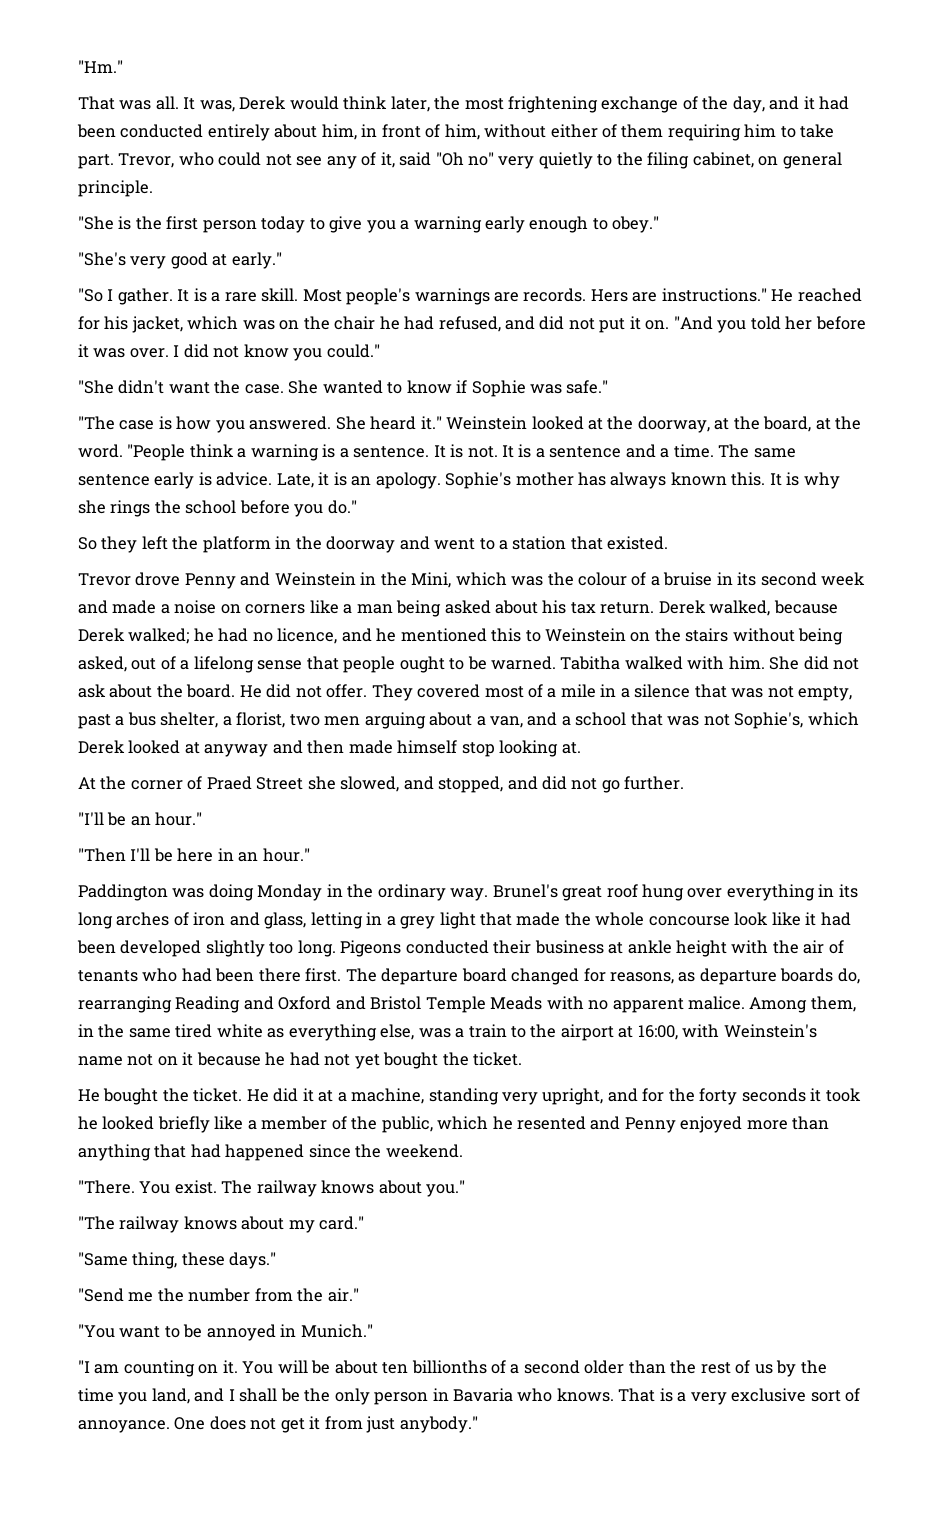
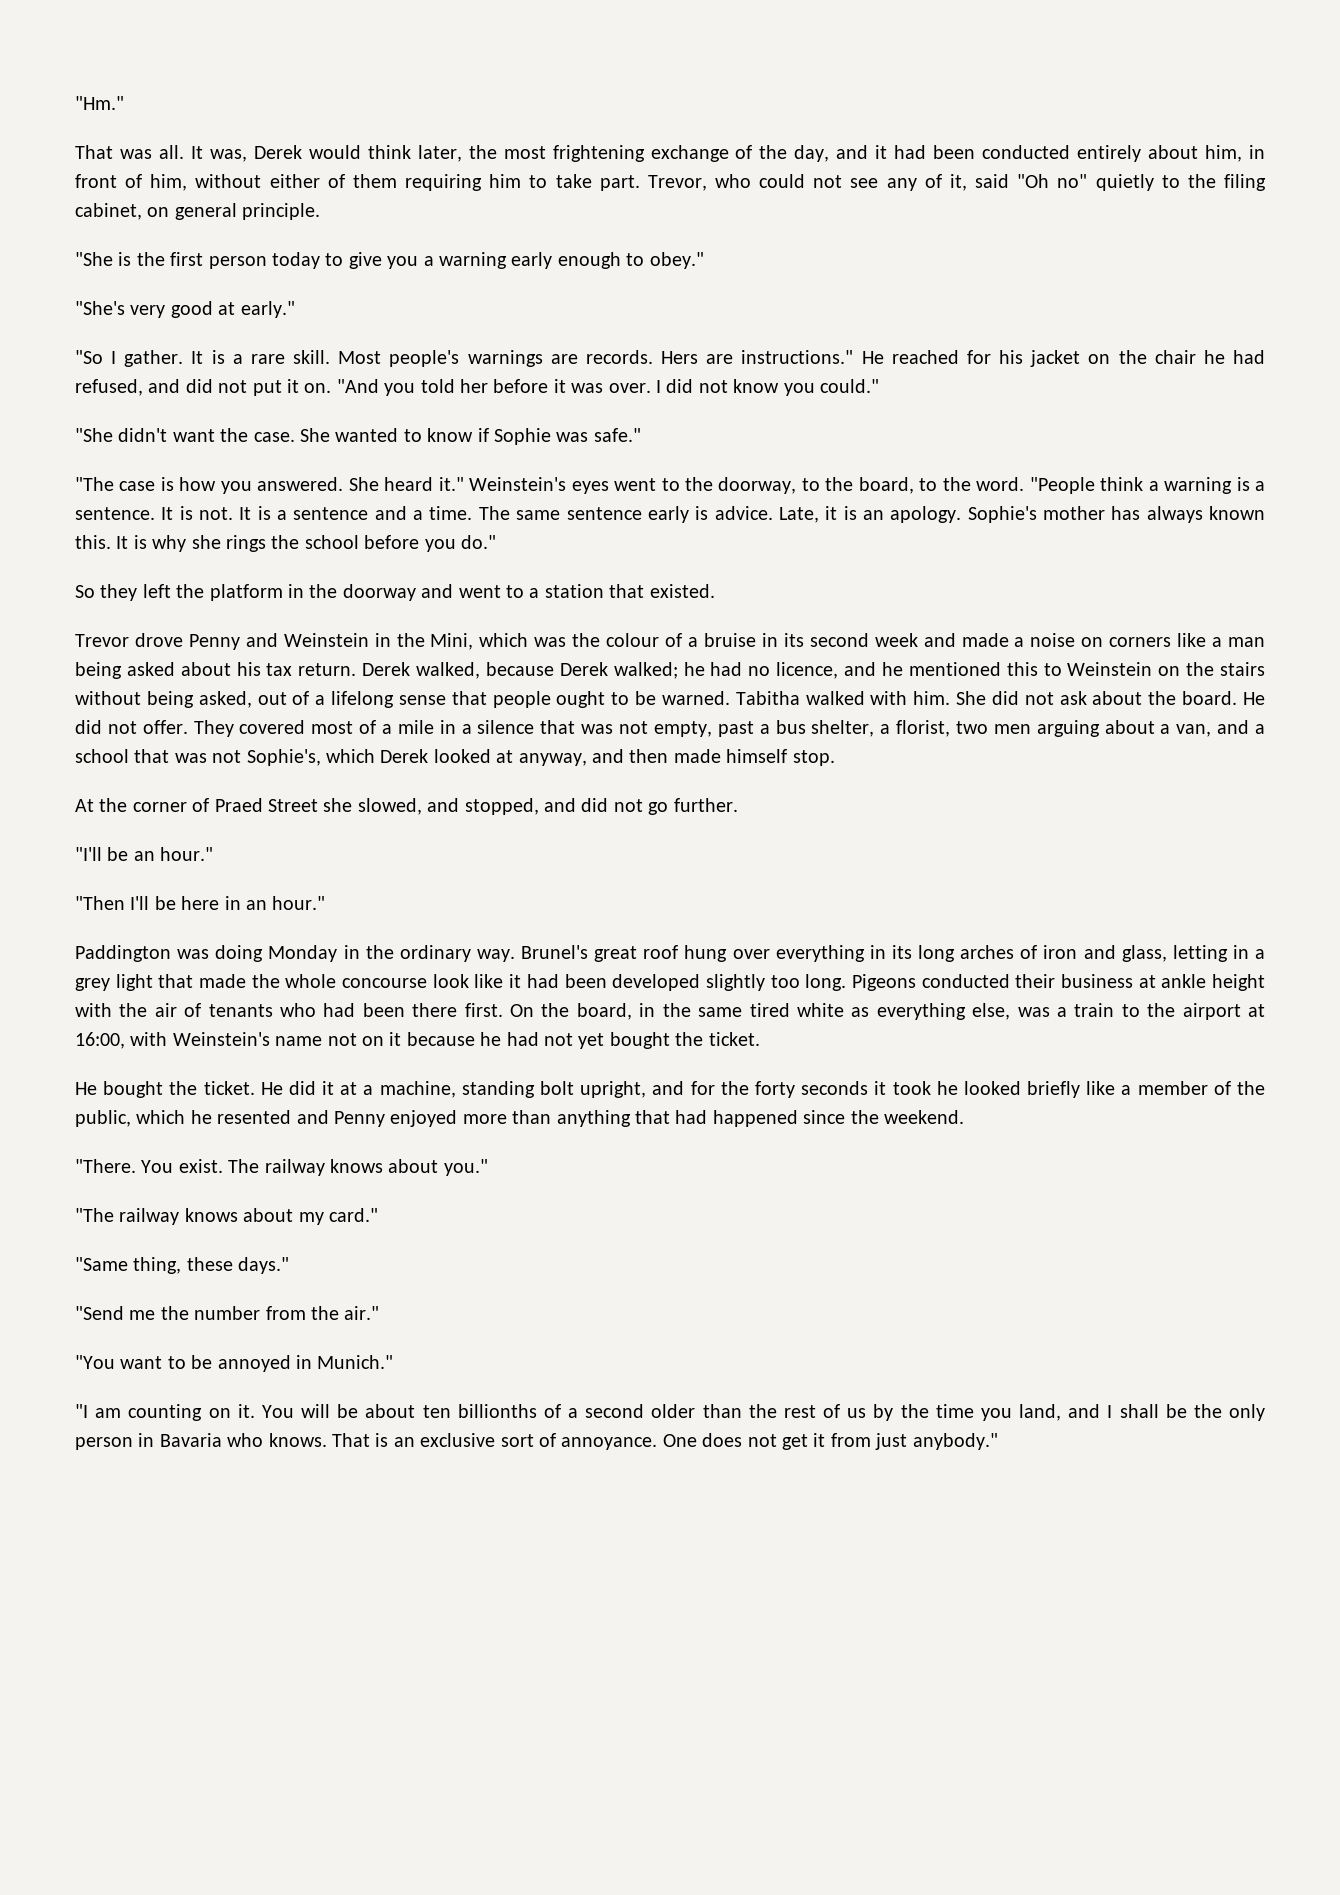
- Trevor, who could not see any of it, said "Oh no" very quietly to the filing cabinet, on general principle.
+ Trevor, who could not see any of it, said "Oh no" quietly to the filing cabinet, on general principle.
- He reached for his jacket, which was on the chair he had refused, and did not put it on.
+ He reached for his jacket on the chair he had refused, and did not put it on.
- Weinstein looked at the doorway, at the board, at the word.
+ Weinstein's eyes went to the doorway, to the board, to the word.
- They covered most of a mile in a silence that was not empty, past a bus shelter, a florist, two men arguing about a van, and a school that was not Sophie's, which Derek looked at anyway and then made himself stop looking at.
+ They covered most of a mile in a silence that was not empty, past a bus shelter, a florist, two men arguing about a van, and a school that was not Sophie's, which Derek looked at anyway, and then made himself stop.
- The departure board changed for reasons, as departure boards do, rearranging Reading and Oxford and Bristol Temple Meads with no apparent malice. Among them, in the same tired white as everything else, was a train to the airport at 16:00, with Weinstein's name not on it because he had not yet bought the ticket.
+ On the board, in the same tired white as everything else, was a train to the airport at 16:00, with Weinstein's name not on it because he had not yet bought the ticket.
- He did it at a machine, standing very upright, and for the forty seconds it took he looked briefly like a member of the public, which he resented and Penny enjoyed more than anything that had happened since the weekend.
+ He did it at a machine, standing bolt upright, and for the forty seconds it took he looked briefly like a member of the public, which he resented and Penny enjoyed more than anything that had happened since the weekend.
- That is a very exclusive sort of annoyance.
+ That is an exclusive sort of annoyance.

